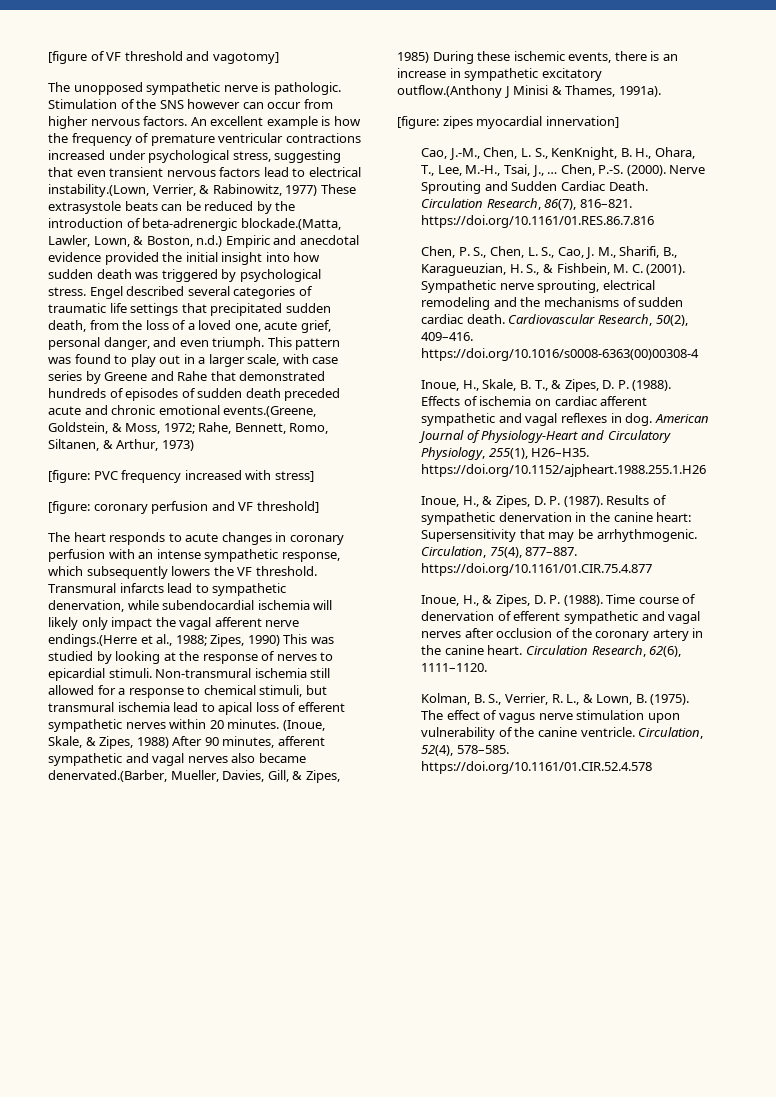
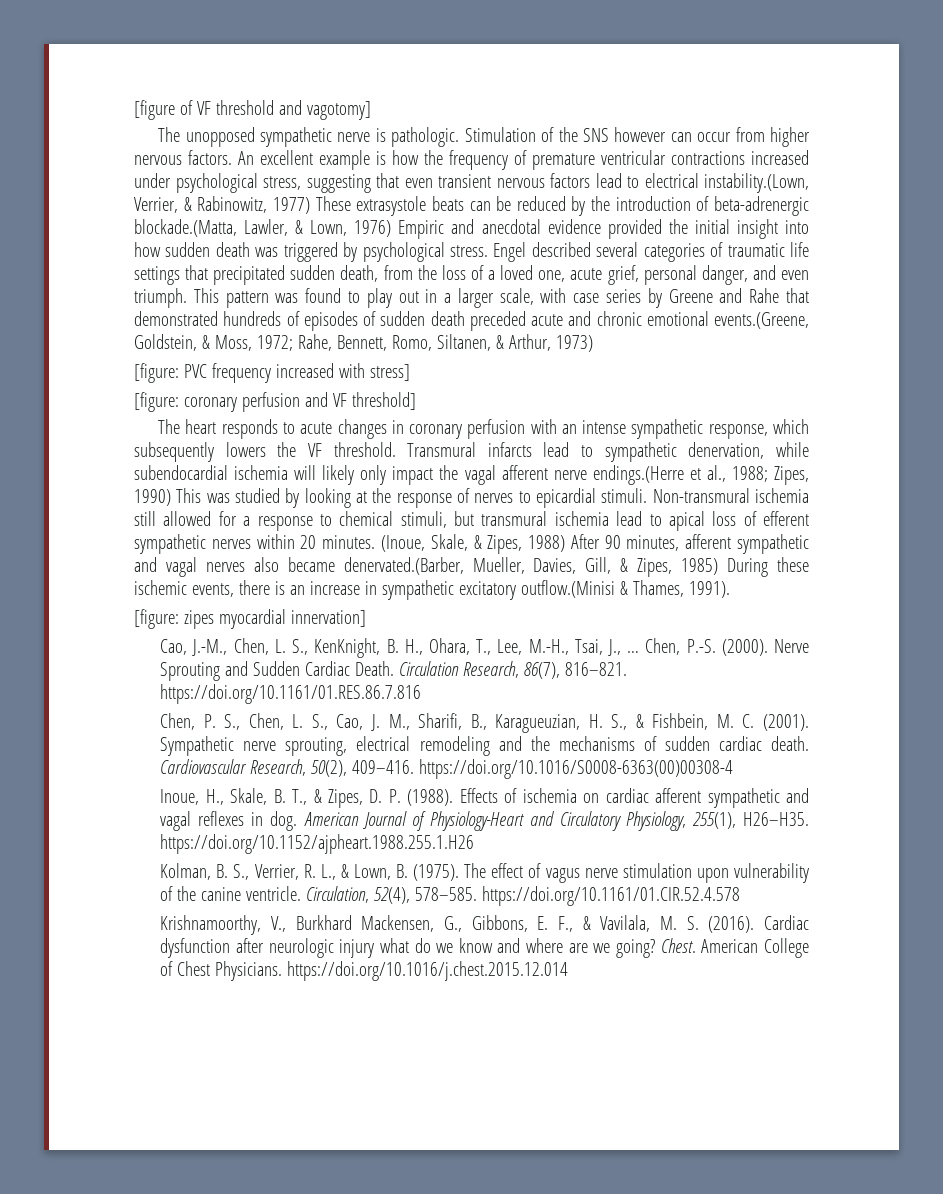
- An excellent example is how the frequency of premature ventricular contractions increased under psychological stress, suggesting that even transient nervous factors lead to electrical instability.(Lown, Verrier, & Rabinowitz, 1977) These extrasystole beats can be reduced by the introduction of beta-adrenergic blockade.(Matta, Lawler, Lown, & Boston, n.d.) Empiric and anecdotal evidence provided the initial insight into how sudden death was triggered by psychological stress.
+ An excellent example is how the frequency of premature ventricular contractions increased under psychological stress, suggesting that even transient nervous factors lead to electrical instability.(Lown, Verrier, & Rabinowitz, 1977) These extrasystole beats can be reduced by the introduction of beta-adrenergic blockade.(Matta, Lawler, & Lown, 1976) Empiric and anecdotal evidence provided the initial insight into how sudden death was triggered by psychological stress.
- (Inoue, Skale, & Zipes, 1988) After 90 minutes, afferent sympathetic and vagal nerves also became denervated.(Barber, Mueller, Davies, Gill, & Zipes, 1985) During these ischemic events, there is an increase in sympathetic excitatory outflow.(Anthony J Minisi & Thames, 1991a).
+ (Inoue, Skale, & Zipes, 1988) After 90 minutes, afferent sympathetic and vagal nerves also became denervated.(Barber, Mueller, Davies, Gill, & Zipes, 1985) During these ischemic events, there is an increase in sympathetic excitatory outflow.(Minisi & Thames, 1991).
- Cardiovascular Research, 50(2), 409–416. https://doi.org/10.1016/s0008-6363(00)00308-4
+ Cardiovascular Research, 50(2), 409–416. https://doi.org/10.1016/S0008-6363(00)00308-4
- Inoue, H., & Zipes, D. P. (1987). Results of sympathetic denervation in the canine heart: Supersensitivity that may be arrhythmogenic. Circulation, 75(4), 877–887. https://doi.org/10.1161/01.CIR.75.4.877
- Inoue, H., & Zipes, D. P. (1988). Time course of denervation of efferent sympathetic and vagal nerves after occlusion of the coronary artery in the canine heart. Circulation Research, 62(6), 1111–1120.
+ Krishnamoorthy, V., Burkhard Mackensen, G., Gibbons, E. F., & Vavilala, M. S. (2016). Cardiac dysfunction after neurologic injury what do we know and where are we going? Chest. American College of Chest Physicians. https://doi.org/10.1016/j.chest.2015.12.014

